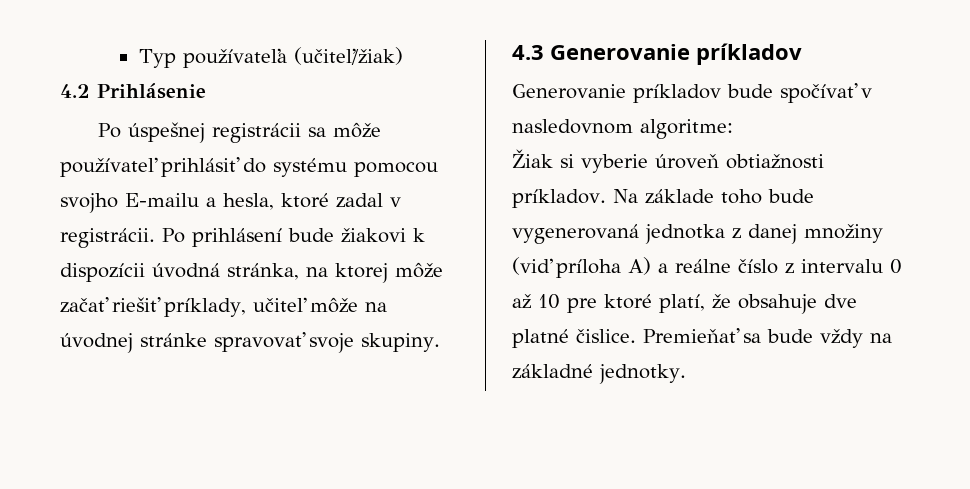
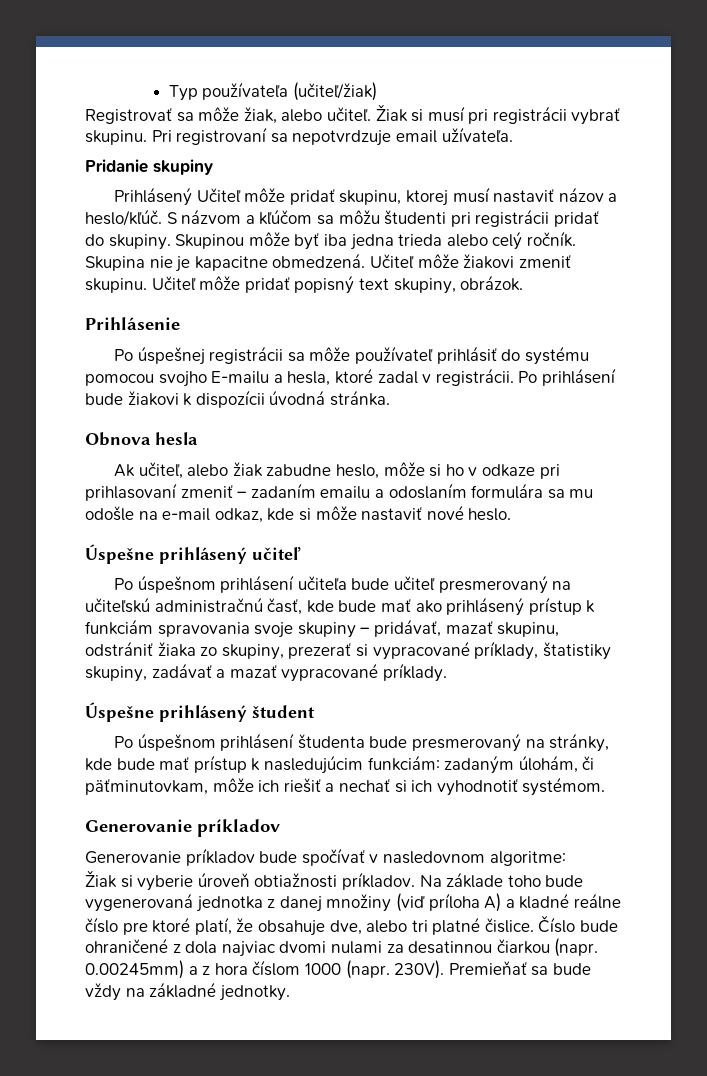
- 4.2 Prihlásenie
+ Registrovať sa môže žiak, alebo učiteľ. Žiak si musí pri registrácii vybrať skupinu. Pri registrovaní sa nepotvrdzuje email užívateľa.
+ Pridanie skupiny
+ Prihlásený Učiteľ môže pridať skupinu, ktorej musí nastaviť názov a heslo/kľúč. S názvom a kľúčom sa môžu študenti pri registrácii pridať do skupiny. Skupinou môže byť iba jedna trieda alebo celý ročník. Skupina nie je kapacitne obmedzená. Učiteľ môže žiakovi zmeniť skupinu. Učiteľ môže pridať popisný text skupiny, obrázok.
+ Prihlásenie
- Po prihlásení bude žiakovi k dispozícii úvodná stránka, na ktorej môže začať riešiť príklady, učiteľ môže na úvodnej stránke spravovať svoje skupiny.
- 4.3 Generovanie príkladov
+ Po prihlásení bude žiakovi k dispozícii úvodná stránka.
+ Obnova hesla
+ Ak učiteľ, alebo žiak zabudne heslo, môže si ho v odkaze pri prihlasovaní zmeniť – zadaním emailu a odoslaním formulára sa mu odošle na e-mail odkaz, kde si môže nastaviť nové heslo.
+ Úspešne prihlásený učiteľ
+ Po úspešnom prihlásení učiteľa bude učiteľ presmerovaný na učiteľskú administračnú časť, kde bude mať ako prihlásený prístup k funkciám spravovania svoje skupiny – pridávať, mazať skupinu, odstrániť žiaka zo skupiny, prezerať si vypracované príklady, štatistiky skupiny, zadávať a mazať vypracované príklady.
+ Úspešne prihlásený študent
+ Po úspešnom prihlásení študenta bude presmerovaný na stránky, kde bude mať prístup k nasledujúcim funkciám: zadaným úlohám, či päťminutovkam, môže ich riešiť a nechať si ich vyhodnotiť systémom.
+ Generovanie príkladov
- Na základe toho bude vygenerovaná jednotka z danej množiny (viď príloha A) a reálne číslo z intervalu 0 až 10 pre ktoré platí, že obsahuje dve platné čislice.
+ Na základe toho bude vygenerovaná jednotka z danej množiny (viď príloha A) a kladné reálne číslo pre ktoré platí, že obsahuje dve, alebo tri platné čislice. Číslo bude ohraničené z dola najviac dvomi nulami za desatinnou čiarkou (napr. 0.00245mm) a z hora číslom 1000 (napr. 230V).

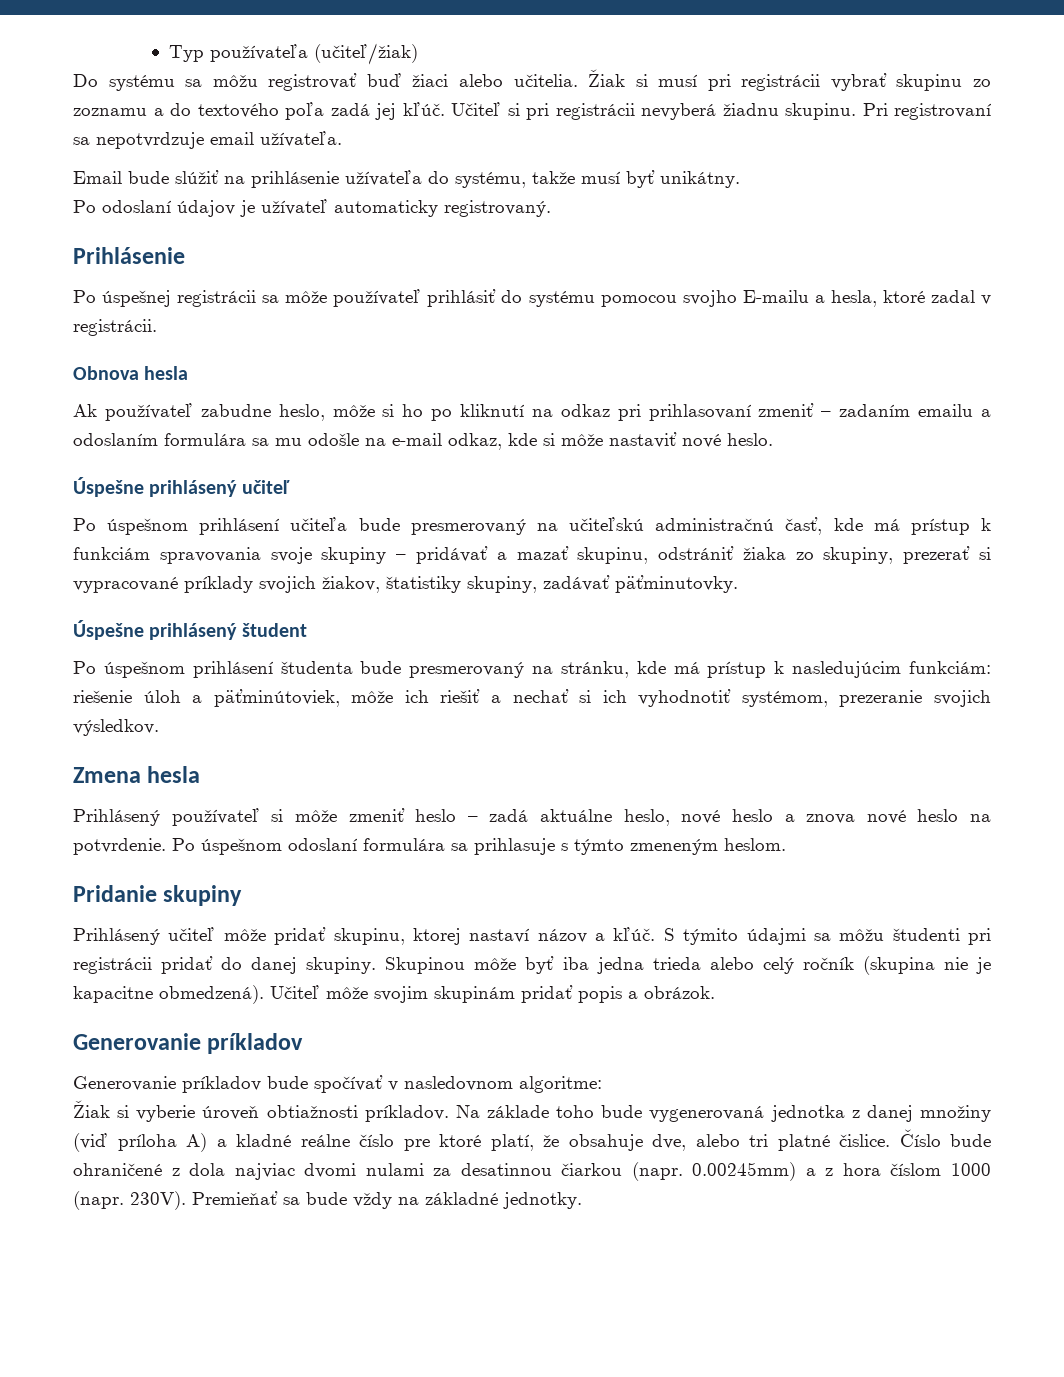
- Registrovať sa môže žiak, alebo učiteľ.
+ Do systému sa môžu registrovať buď žiaci alebo učitelia.
- Žiak si musí pri registrácii vybrať skupinu.
+ Žiak si musí pri registrácii vybrať skupinu zo zoznamu a do textového poľa zadá jej kľúč. Učiteľ si pri registrácii nevyberá žiadnu skupinu.
- Pridanie skupiny
- Prihlásený Učiteľ môže pridať skupinu, ktorej musí nastaviť názov a heslo/kľúč. S názvom a kľúčom sa môžu študenti pri registrácii pridať do skupiny. Skupinou môže byť iba jedna trieda alebo celý ročník. Skupina nie je kapacitne obmedzená. Učiteľ môže žiakovi zmeniť skupinu. Učiteľ môže pridať popisný text skupiny, obrázok.
+ Email bude slúžiť na prihlásenie užívateľa do systému, takže musí byť unikátny.
+ Po odoslaní údajov je užívateľ automaticky registrovaný.
- Po prihlásení bude žiakovi k dispozícii úvodná stránka.
- Ak učiteľ, alebo žiak zabudne heslo, môže si ho v odkaze pri prihlasovaní zmeniť – zadaním emailu a odoslaním formulára sa mu odošle na e-mail odkaz, kde si môže nastaviť nové heslo.
+ Ak používateľ zabudne heslo, môže si ho po kliknutí na odkaz pri prihlasovaní zmeniť – zadaním emailu a odoslaním formulára sa mu odošle na e-mail odkaz, kde si môže nastaviť nové heslo.
- Po úspešnom prihlásení učiteľa bude učiteľ presmerovaný na učiteľskú administračnú časť, kde bude mať ako prihlásený prístup k funkciám spravovania svoje skupiny – pridávať, mazať skupinu, odstrániť žiaka zo skupiny, prezerať si vypracované príklady, štatistiky skupiny, zadávať a mazať vypracované príklady.
+ Po úspešnom prihlásení učiteľa bude presmerovaný na učiteľskú administračnú časť, kde má prístup k funkciám spravovania svoje skupiny – pridávať a mazať skupinu, odstrániť žiaka zo skupiny, prezerať si vypracované príklady svojich žiakov, štatistiky skupiny, zadávať päťminutovky.
- Po úspešnom prihlásení študenta bude presmerovaný na stránky, kde bude mať prístup k nasledujúcim funkciám: zadaným úlohám, či päťminutovkam, môže ich riešiť a nechať si ich vyhodnotiť systémom.
+ Po úspešnom prihlásení študenta bude presmerovaný na stránku, kde má prístup k nasledujúcim funkciám: riešenie úloh a päťminútoviek, môže ich riešiť a nechať si ich vyhodnotiť systémom, prezeranie svojich výsledkov.
+ Zmena hesla
+ Prihlásený používateľ si môže zmeniť heslo – zadá aktuálne heslo, nové heslo a znova nové heslo na potvrdenie. Po úspešnom odoslaní formulára sa prihlasuje s týmto zmeneným heslom.
+ Pridanie skupiny
+ Prihlásený učiteľ môže pridať skupinu, ktorej nastaví názov a kľúč. S týmito údajmi sa môžu študenti pri registrácii pridať do danej skupiny. Skupinou môže byť iba jedna trieda alebo celý ročník (skupina nie je kapacitne obmedzená). Učiteľ môže svojim skupinám pridať popis a obrázok.

